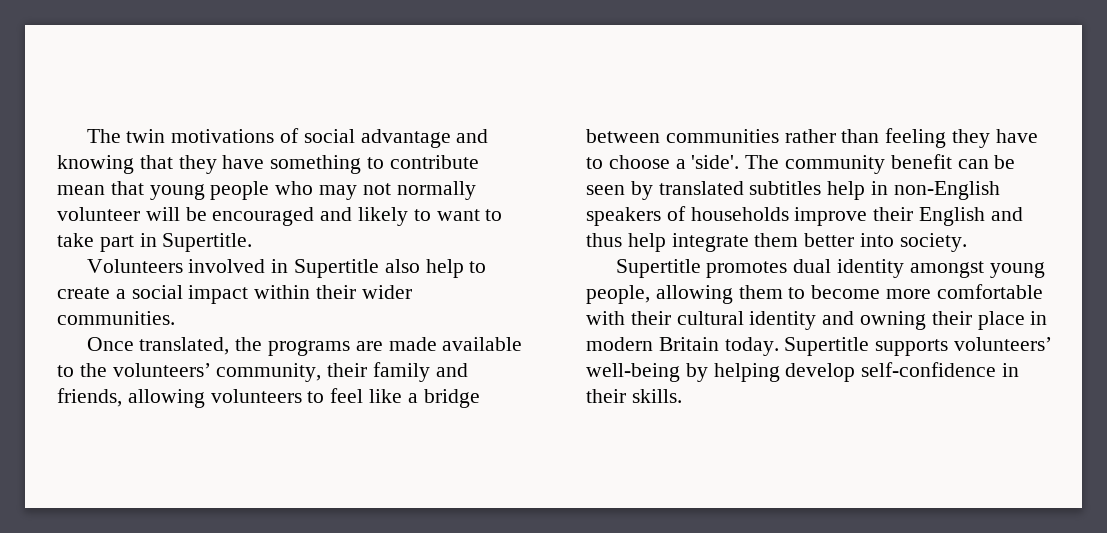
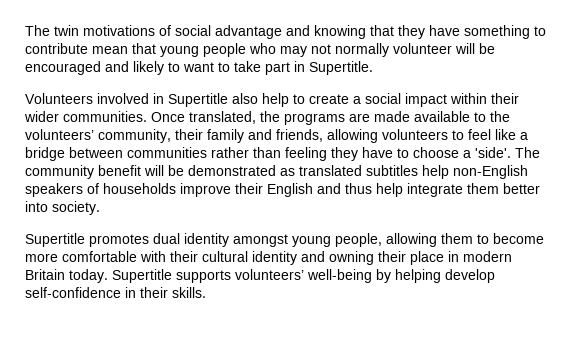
- Volunteers involved in Supertitle also help to create a social impact within their wider communities.
- Once translated, the programs are made available to the volunteers’ community, their family and friends, allowing volunteers to feel like a bridge between communities rather than feeling they have to choose a 'side'.
+ Volunteers involved in Supertitle also help to create a social impact within their wider communities. Once translated, the programs are made available to the volunteers’ community, their family and friends, allowing volunteers to feel like a bridge between communities rather than feeling they have to choose a 'side'.
- The community benefit can be seen by translated subtitles help in non-English speakers of households improve their English and thus help integrate them better into society.
+ The community benefit will be demonstrated as translated subtitles help non-English speakers of households improve their English and thus help integrate them better into society.

